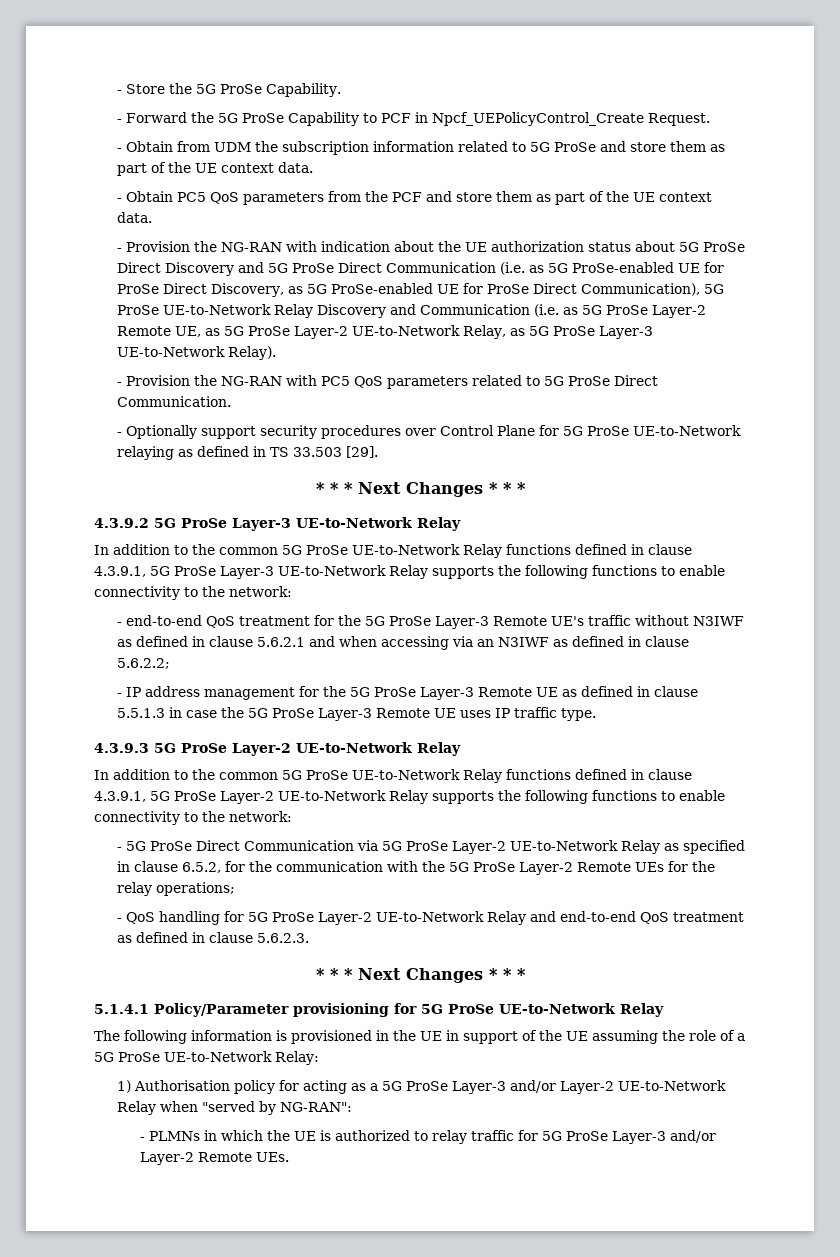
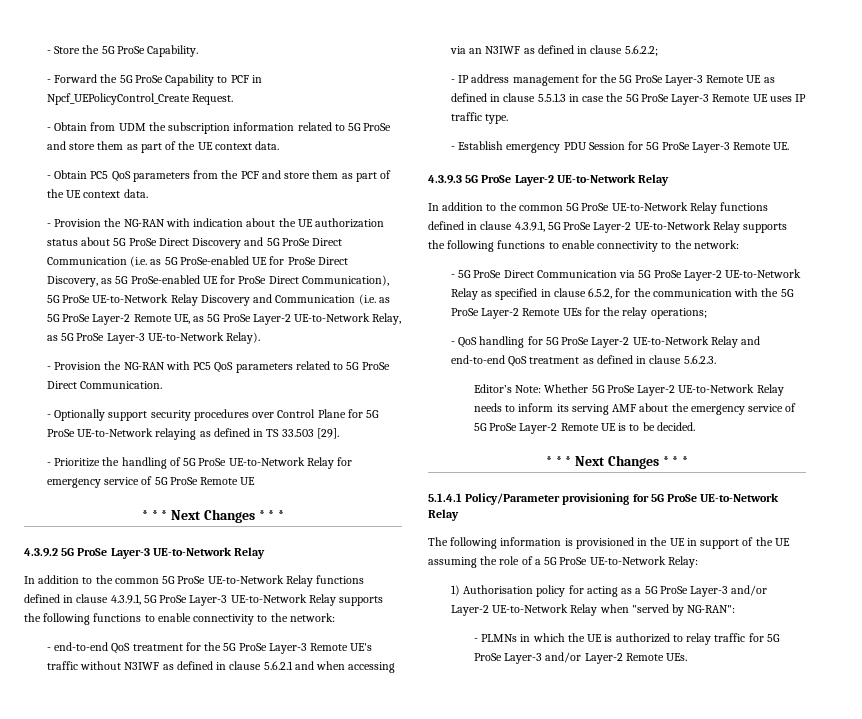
+ - Prioritize the handling of 5G ProSe UE-to-Network Relay for emergency service of 5G ProSe Remote UE
+ - Establish emergency PDU Session for 5G ProSe Layer-3 Remote UE.
+ Editor’s Note: Whether 5G ProSe Layer-2 UE-to-Network Relay needs to inform its serving AMF about the emergency service of 5G ProSe Layer-2 Remote UE is to be decided.

